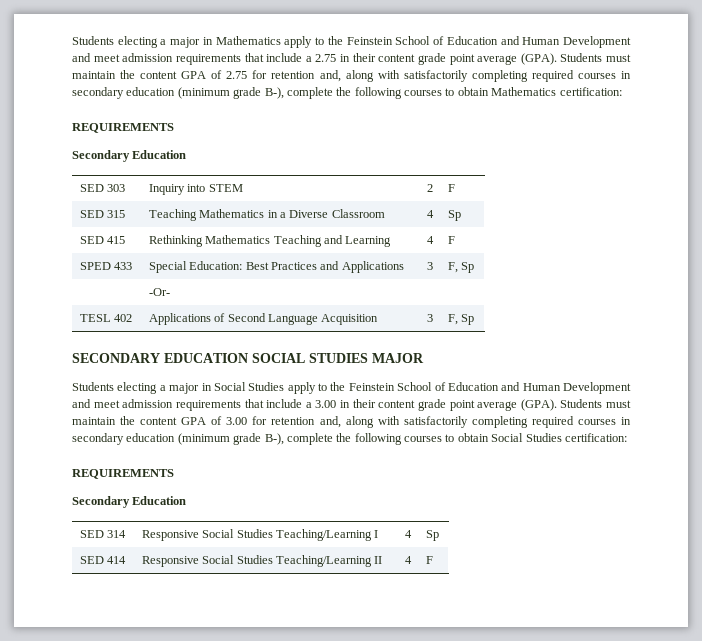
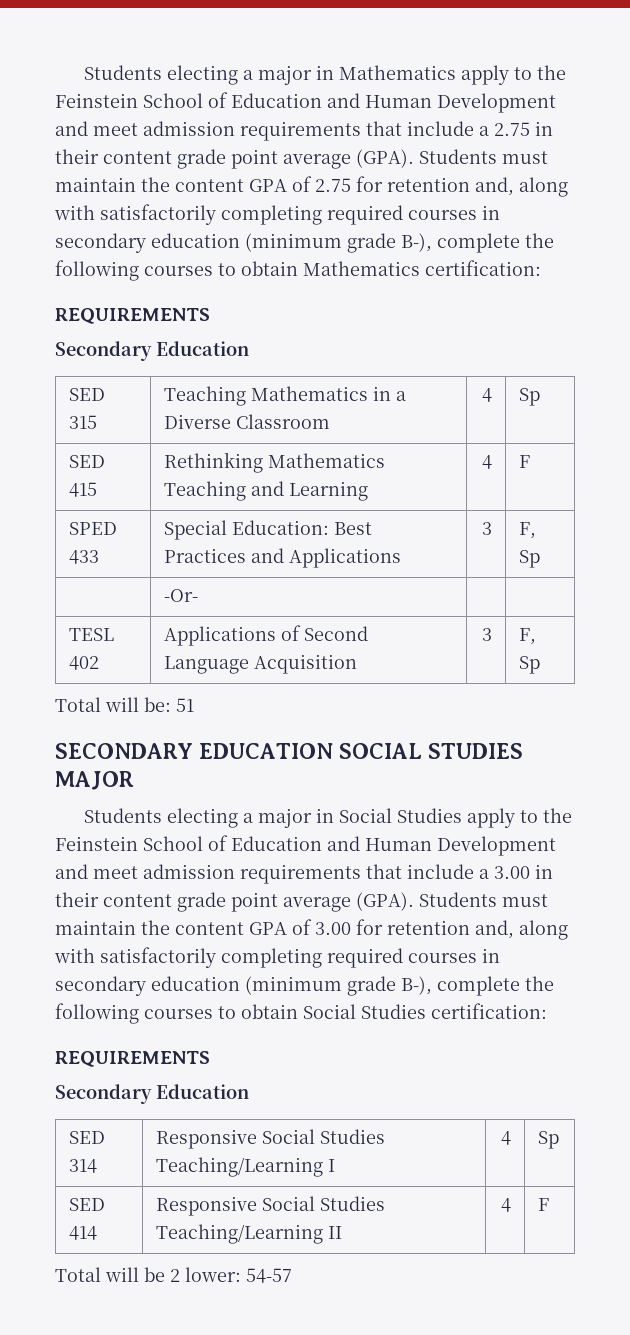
- SED 303 | Inquiry into STEM | 2 | F
+ Total will be: 51
+ Total will be 2 lower: 54-57

